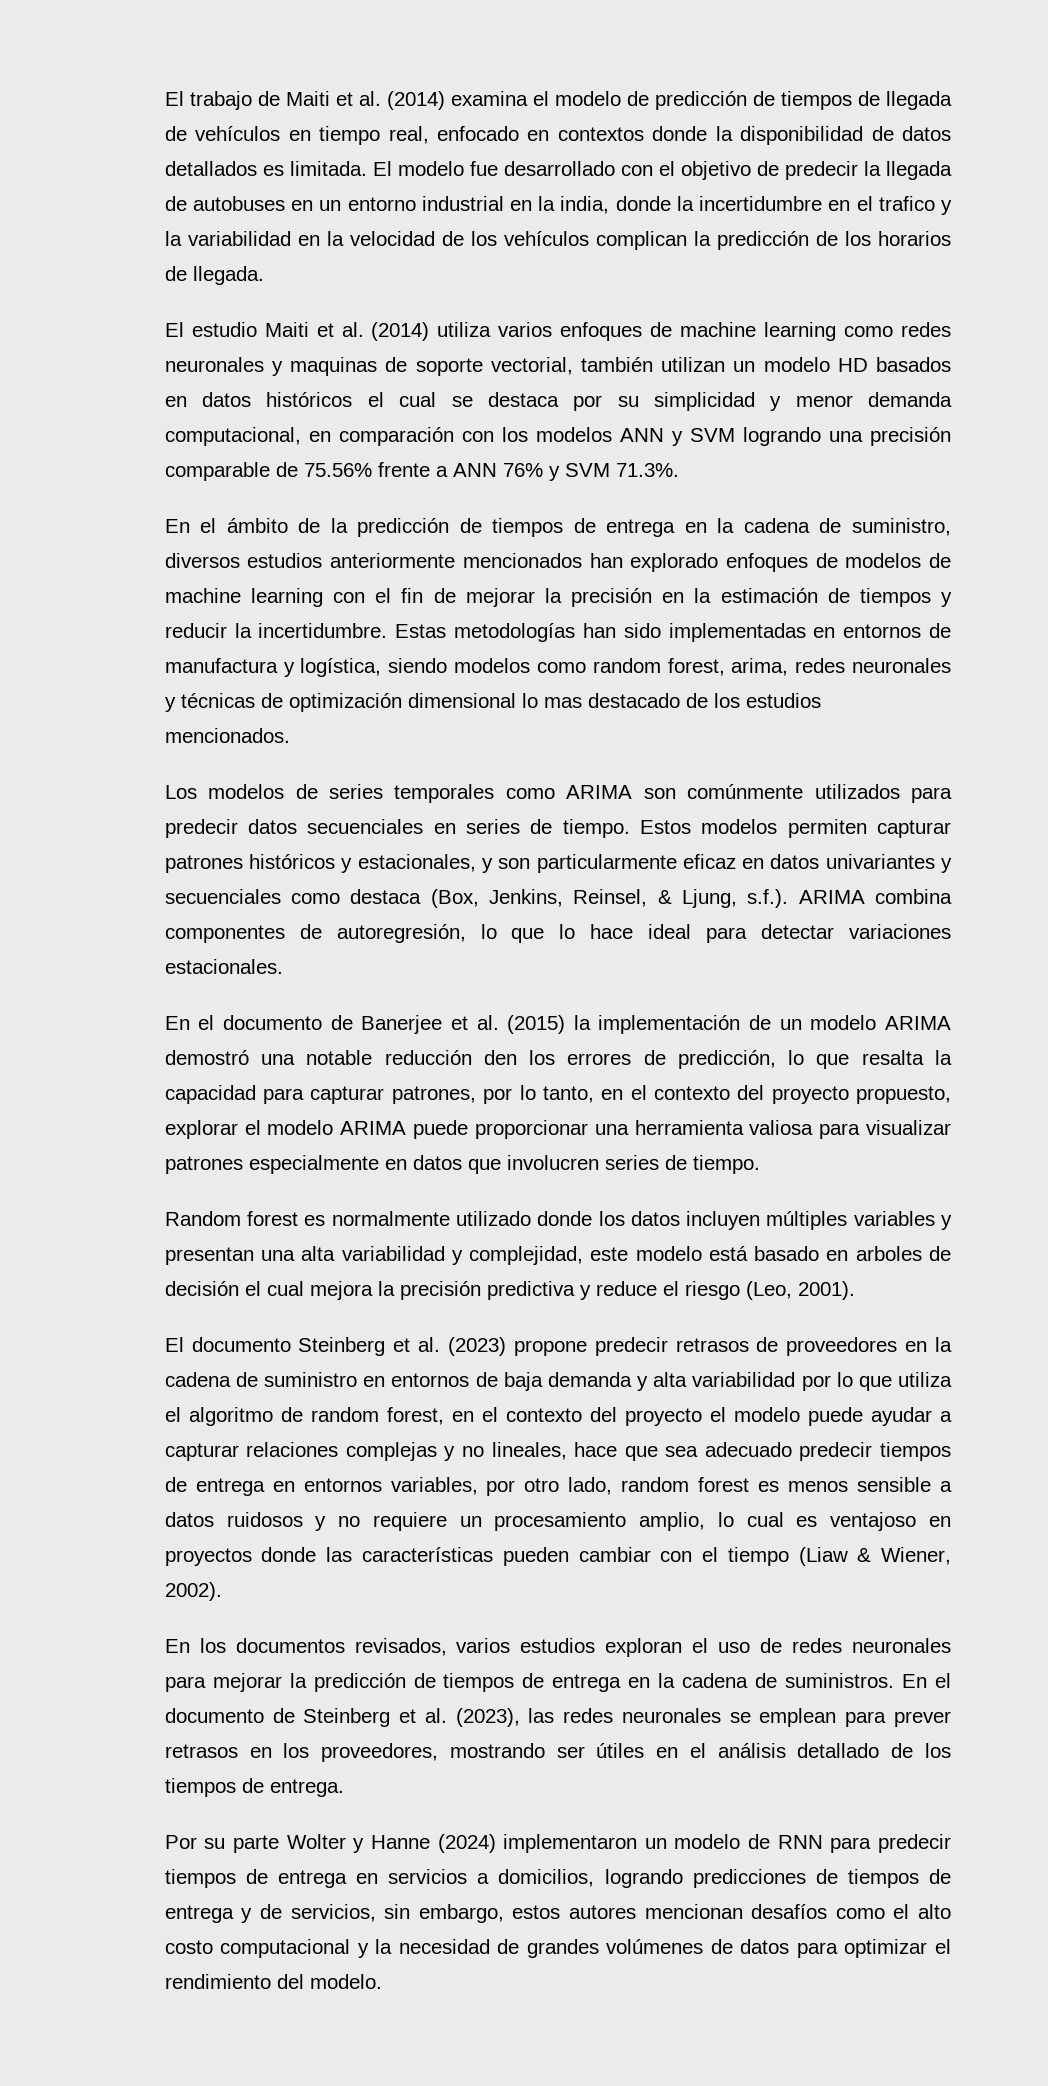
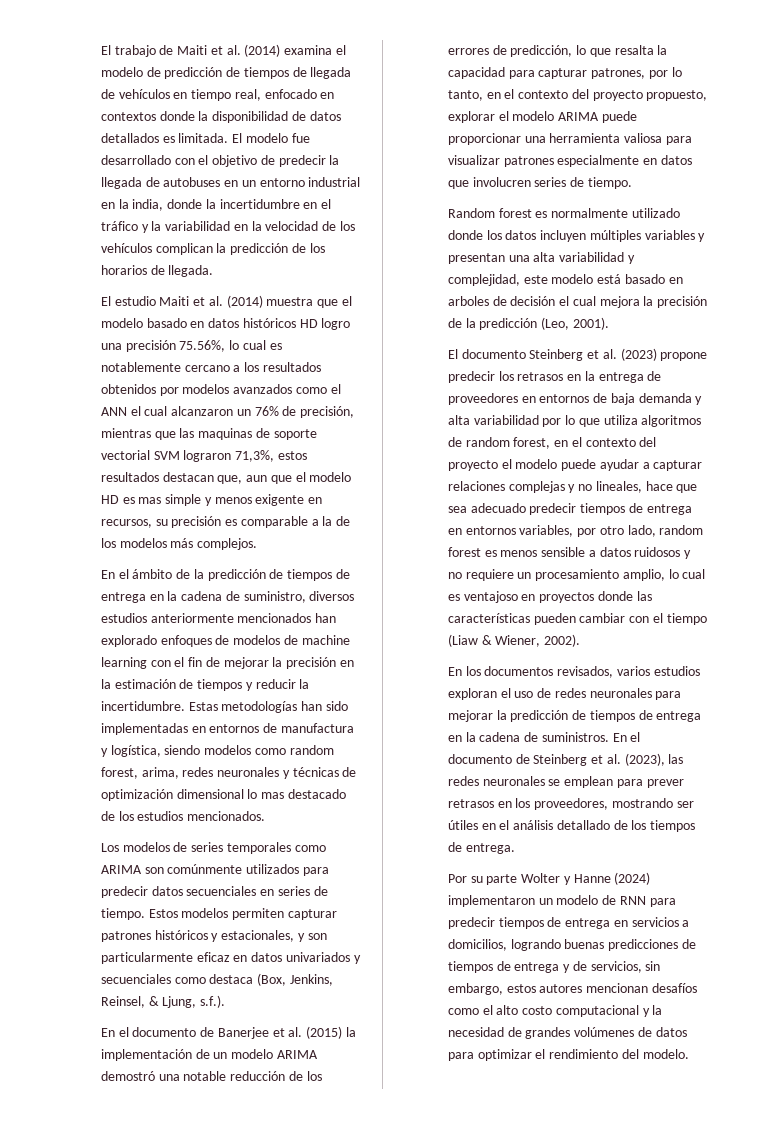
- El modelo fue desarrollado con el objetivo de predecir la llegada de autobuses en un entorno industrial en la india, donde la incertidumbre en el trafico y la variabilidad en la velocidad de los vehículos complican la predicción de los horarios de llegada.
+ El modelo fue desarrollado con el objetivo de predecir la llegada de autobuses en un entorno industrial en la india, donde la incertidumbre en el tráfico y la variabilidad en la velocidad de los vehículos complican la predicción de los horarios de llegada.
- El estudio Maiti et al. (2014) utiliza varios enfoques de machine learning como redes neuronales y maquinas de soporte vectorial, también utilizan un modelo HD basados en datos históricos el cual se destaca por su simplicidad y menor demanda computacional, en comparación con los modelos ANN y SVM logrando una precisión comparable de 75.56% frente a ANN 76% y SVM 71.3%.
+ El estudio Maiti et al. (2014) muestra que el modelo basado en datos históricos HD logro una precisión 75.56%, lo cual es notablemente cercano a los resultados obtenidos por modelos avanzados como el ANN el cual alcanzaron un 76% de precisión, mientras que las maquinas de soporte vectorial SVM lograron 71,3%, estos resultados destacan que, aun que el modelo HD es mas simple y menos exigente en recursos, su precisión es comparable a la de los modelos más complejos.
- Estos modelos permiten capturar patrones históricos y estacionales, y son particularmente eficaz en datos univariantes y secuenciales como destaca (Box, Jenkins, Reinsel, & Ljung, s.f.). ARIMA combina componentes de autoregresión, lo que lo hace ideal para detectar variaciones estacionales.
+ Estos modelos permiten capturar patrones históricos y estacionales, y son particularmente eficaz en datos univariados y secuenciales como destaca (Box, Jenkins, Reinsel, & Ljung, s.f.).
- En el documento de Banerjee et al. (2015) la implementación de un modelo ARIMA demostró una notable reducción den los errores de predicción, lo que resalta la capacidad para capturar patrones, por lo tanto, en el contexto del proyecto propuesto, explorar el modelo ARIMA puede proporcionar una herramienta valiosa para visualizar patrones especialmente en datos que involucren series de tiempo.
+ En el documento de Banerjee et al. (2015) la implementación de un modelo ARIMA demostró una notable reducción de los errores de predicción, lo que resalta la capacidad para capturar patrones, por lo tanto, en el contexto del proyecto propuesto, explorar el modelo ARIMA puede proporcionar una herramienta valiosa para visualizar patrones especialmente en datos que involucren series de tiempo.
- Random forest es normalmente utilizado donde los datos incluyen múltiples variables y presentan una alta variabilidad y complejidad, este modelo está basado en arboles de decisión el cual mejora la precisión predictiva y reduce el riesgo (Leo, 2001).
+ Random forest es normalmente utilizado donde los datos incluyen múltiples variables y presentan una alta variabilidad y complejidad, este modelo está basado en arboles de decisión el cual mejora la precisión de la predicción (Leo, 2001).
- El documento Steinberg et al. (2023) propone predecir retrasos de proveedores en la cadena de suministro en entornos de baja demanda y alta variabilidad por lo que utiliza el algoritmo de random forest, en el contexto del proyecto el modelo puede ayudar a capturar relaciones complejas y no lineales, hace que sea adecuado predecir tiempos de entrega en entornos variables, por otro lado, random forest es menos sensible a datos ruidosos y no requiere un procesamiento amplio, lo cual es ventajoso en proyectos donde las características pueden cambiar con el tiempo (Liaw & Wiener, 2002).
+ El documento Steinberg et al. (2023) propone predecir los retrasos en la entrega de proveedores en entornos de baja demanda y alta variabilidad por lo que utiliza algoritmos de random forest, en el contexto del proyecto el modelo puede ayudar a capturar relaciones complejas y no lineales, hace que sea adecuado predecir tiempos de entrega en entornos variables, por otro lado, random forest es menos sensible a datos ruidosos y no requiere un procesamiento amplio, lo cual es ventajoso en proyectos donde las características pueden cambiar con el tiempo (Liaw & Wiener, 2002).
- Por su parte Wolter y Hanne (2024) implementaron un modelo de RNN para predecir tiempos de entrega en servicios a domicilios, logrando predicciones de tiempos de entrega y de servicios, sin embargo, estos autores mencionan desafíos como el alto costo computacional y la necesidad de grandes volúmenes de datos para optimizar el rendimiento del modelo.
+ Por su parte Wolter y Hanne (2024) implementaron un modelo de RNN para predecir tiempos de entrega en servicios a domicilios, logrando buenas predicciones de tiempos de entrega y de servicios, sin embargo, estos autores mencionan desafíos como el alto costo computacional y la necesidad de grandes volúmenes de datos para optimizar el rendimiento del modelo.

